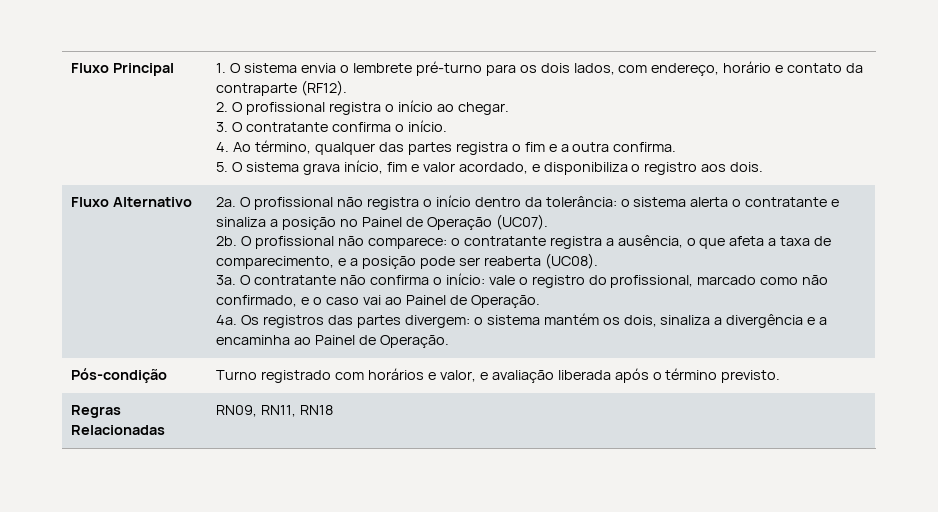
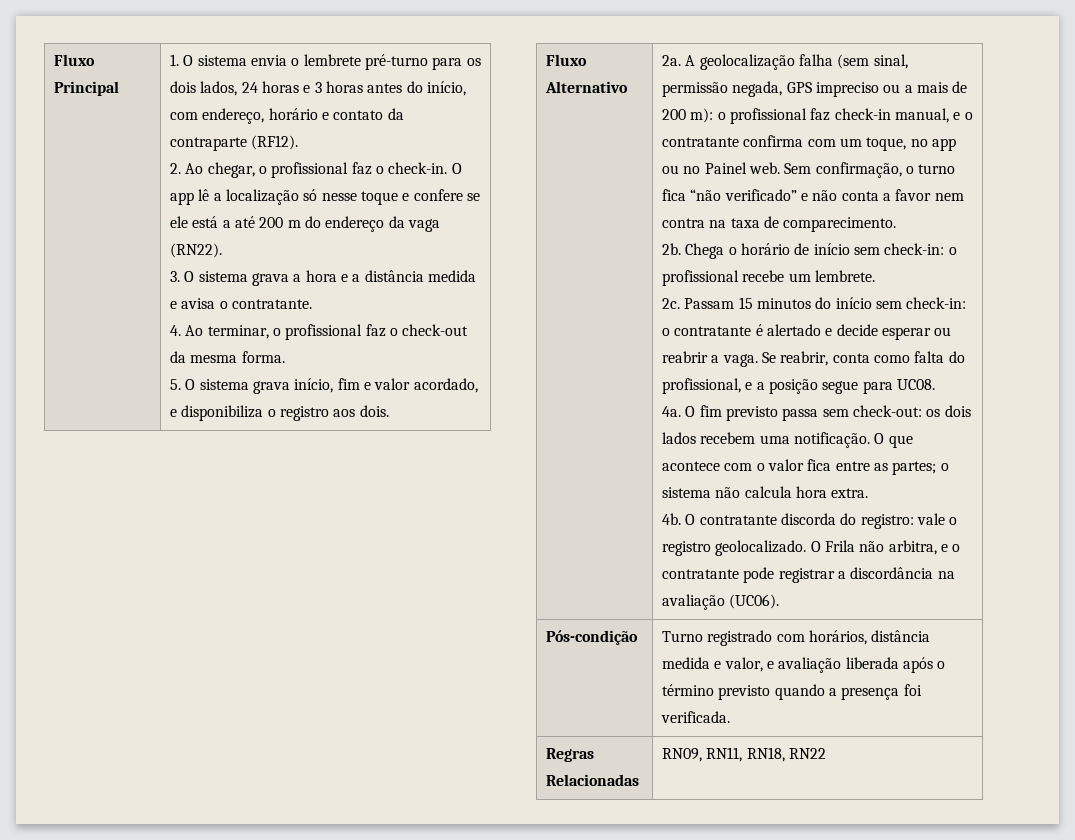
- 1. O sistema envia o lembrete pré-turno para os dois lados, com endereço, horário e contato da contraparte (RF12).
+ 1. O sistema envia o lembrete pré-turno para os dois lados, 24 horas e 3 horas antes do início, com endereço, horário e contato da contraparte (RF12).
- 2. O profissional registra o início ao chegar.
- 3. O contratante confirma o início.
- 4. Ao término, qualquer das partes registra o fim e a outra confirma.
+ 2. Ao chegar, o profissional faz o check-in. O app lê a localização só nesse toque e confere se ele está a até 200 m do endereço da vaga (RN22).
+ 3. O sistema grava a hora e a distância medida e avisa o contratante.
+ 4. Ao terminar, o profissional faz o check-out da mesma forma.
- O profissional não registra o início dentro da tolerância: o sistema alerta o contratante e sinaliza a posição no Painel de Operação (UC07).
- 2b. O profissional não comparece: o contratante registra a ausência, o que afeta a taxa de comparecimento, e a posição pode ser reaberta (UC08).
- 3a. O contratante não confirma o início: vale o registro do profissional, marcado como não confirmado, e o caso vai ao Painel de Operação.
- 4a. Os registros das partes divergem: o sistema mantém os dois, sinaliza a divergência e a encaminha ao Painel de Operação.
+ A geolocalização falha (sem sinal, permissão negada, GPS impreciso ou a mais de 200 m): o profissional faz check-in manual, e o contratante confirma com um toque, no app ou no Painel web. Sem confirmação, o turno fica “não verificado” e não conta a favor nem contra na taxa de comparecimento.
+ 2b. Chega o horário de início sem check-in: o profissional recebe um lembrete.
+ 2c. Passam 15 minutos do início sem check-in: o contratante é alertado e decide esperar ou reabrir a vaga. Se reabrir, conta como falta do profissional, e a posição segue para UC08.
+ 4a. O fim previsto passa sem check-out: os dois lados recebem uma notificação. O que acontece com o valor fica entre as partes; o sistema não calcula hora extra.
+ 4b. O contratante discorda do registro: vale o registro geolocalizado. O Frila não arbitra, e o contratante pode registrar a discordância na avaliação (UC06).
- Pós-condição | Turno registrado com horários e valor, e avaliação liberada após o término previsto.
+ Pós-condição | Turno registrado com horários, distância medida e valor, e avaliação liberada após o término previsto quando a presença foi verificada.
- Regras Relacionadas | RN09, RN11, RN18
+ Regras Relacionadas | RN09, RN11, RN18, RN22

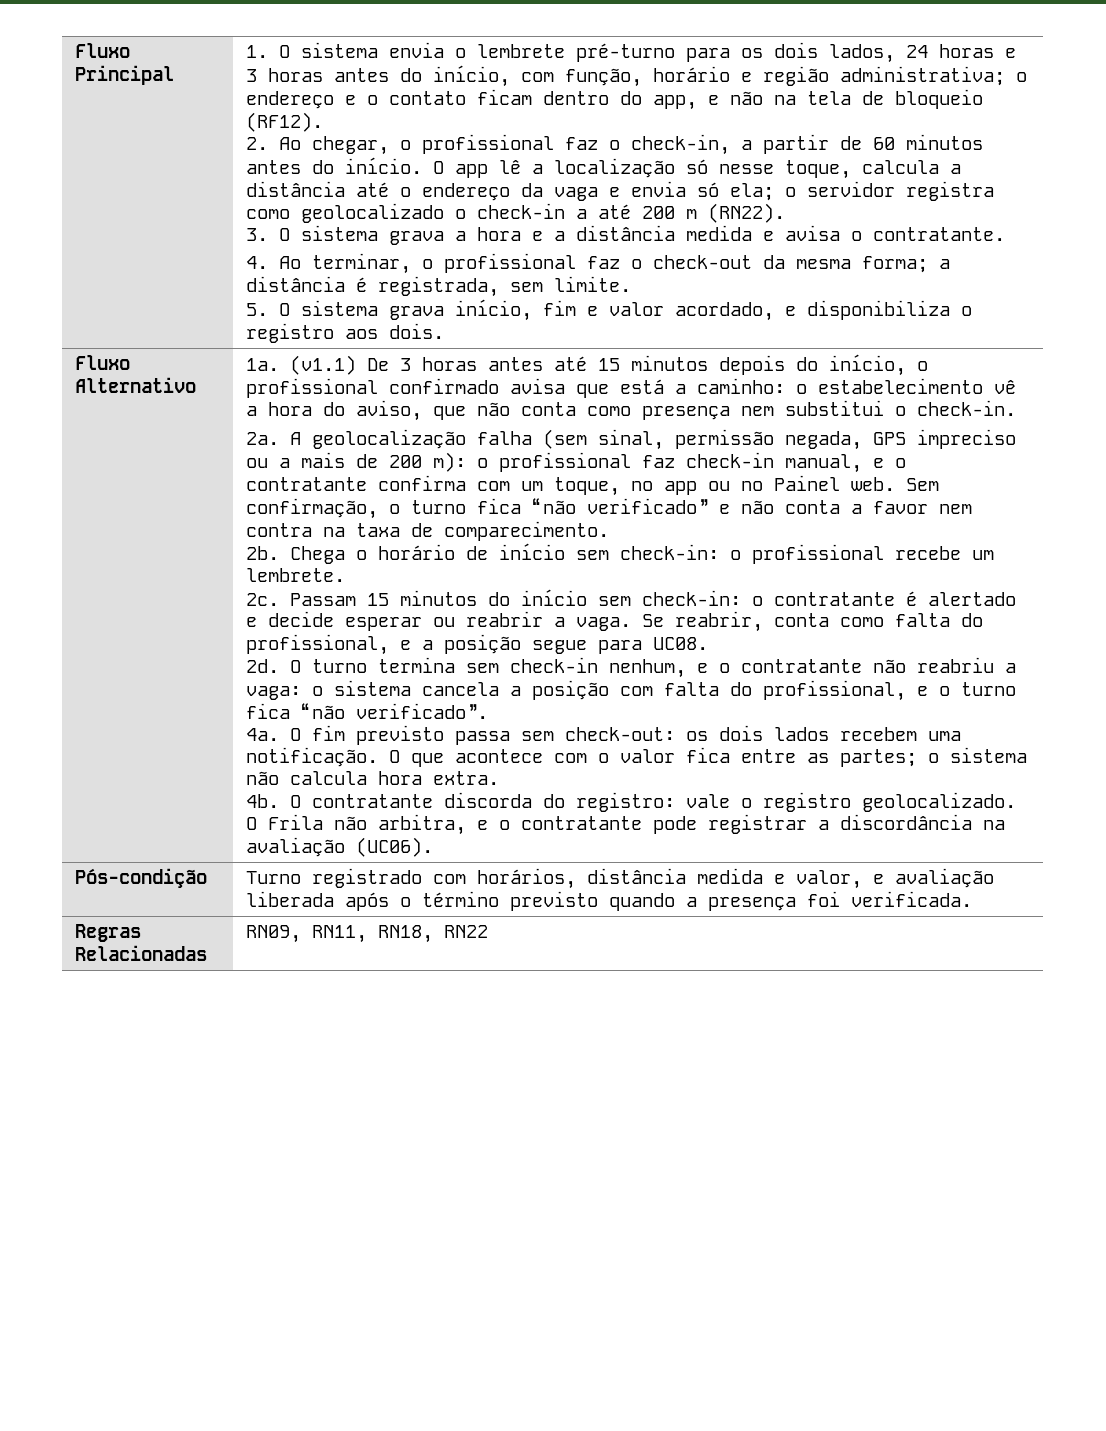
- 1. O sistema envia o lembrete pré-turno para os dois lados, 24 horas e 3 horas antes do início, com endereço, horário e contato da contraparte (RF12).
+ 1. O sistema envia o lembrete pré-turno para os dois lados, 24 horas e 3 horas antes do início, com função, horário e região administrativa; o endereço e o contato ficam dentro do app, e não na tela de bloqueio (RF12).
- 2. Ao chegar, o profissional faz o check-in.
+ 2. Ao chegar, o profissional faz o check-in, a partir de 60 minutos antes do início.
- O app lê a localização só nesse toque e confere se ele está a até 200 m do endereço da vaga (RN22).
+ O app lê a localização só nesse toque, calcula a distância até o endereço da vaga e envia só ela; o servidor registra como geolocalizado o check-in a até 200 m (RN22).
- 4. Ao terminar, o profissional faz o check-out da mesma forma.
+ 4. Ao terminar, o profissional faz o check-out da mesma forma; a distância é registrada, sem limite.
+ 1a. (v1.1) De 3 horas antes até 15 minutos depois do início, o profissional confirmado avisa que está a caminho: o estabelecimento vê a hora do aviso, que não conta como presença nem substitui o check-in.
+ 2d. O turno termina sem check-in nenhum, e o contratante não reabriu a vaga: o sistema cancela a posição com falta do profissional, e o turno fica “não verificado”.

